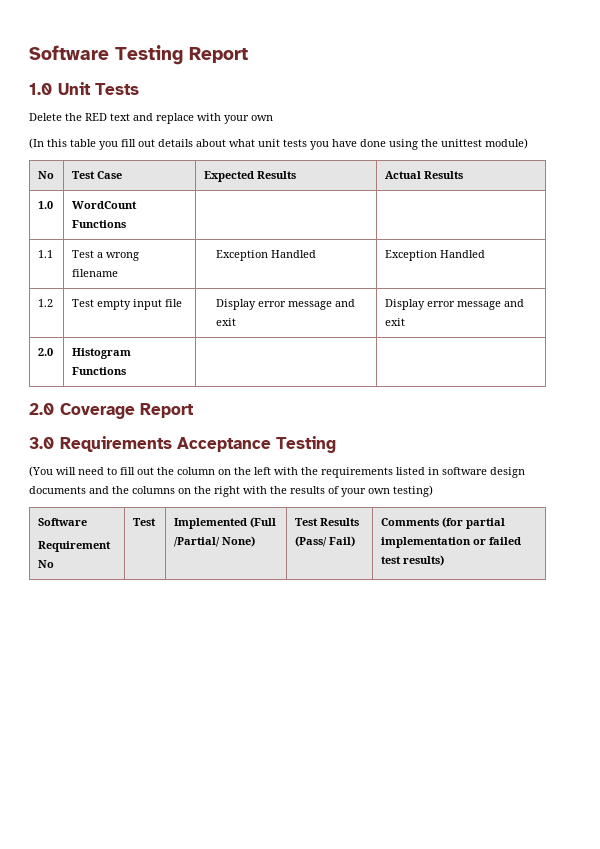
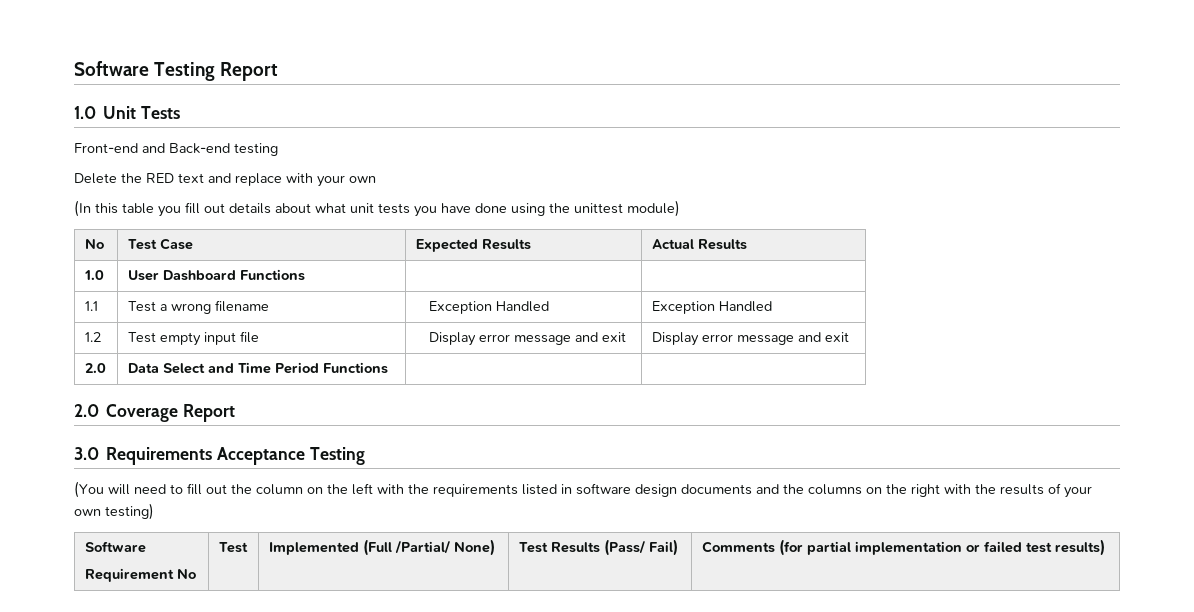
+ Front-end and Back-end testing
- 1.0 | WordCount Functions | |
+ 1.0 | User Dashboard Functions | |
- 2.0 | Histogram Functions | |
+ 2.0 | Data Select and Time Period Functions | |

